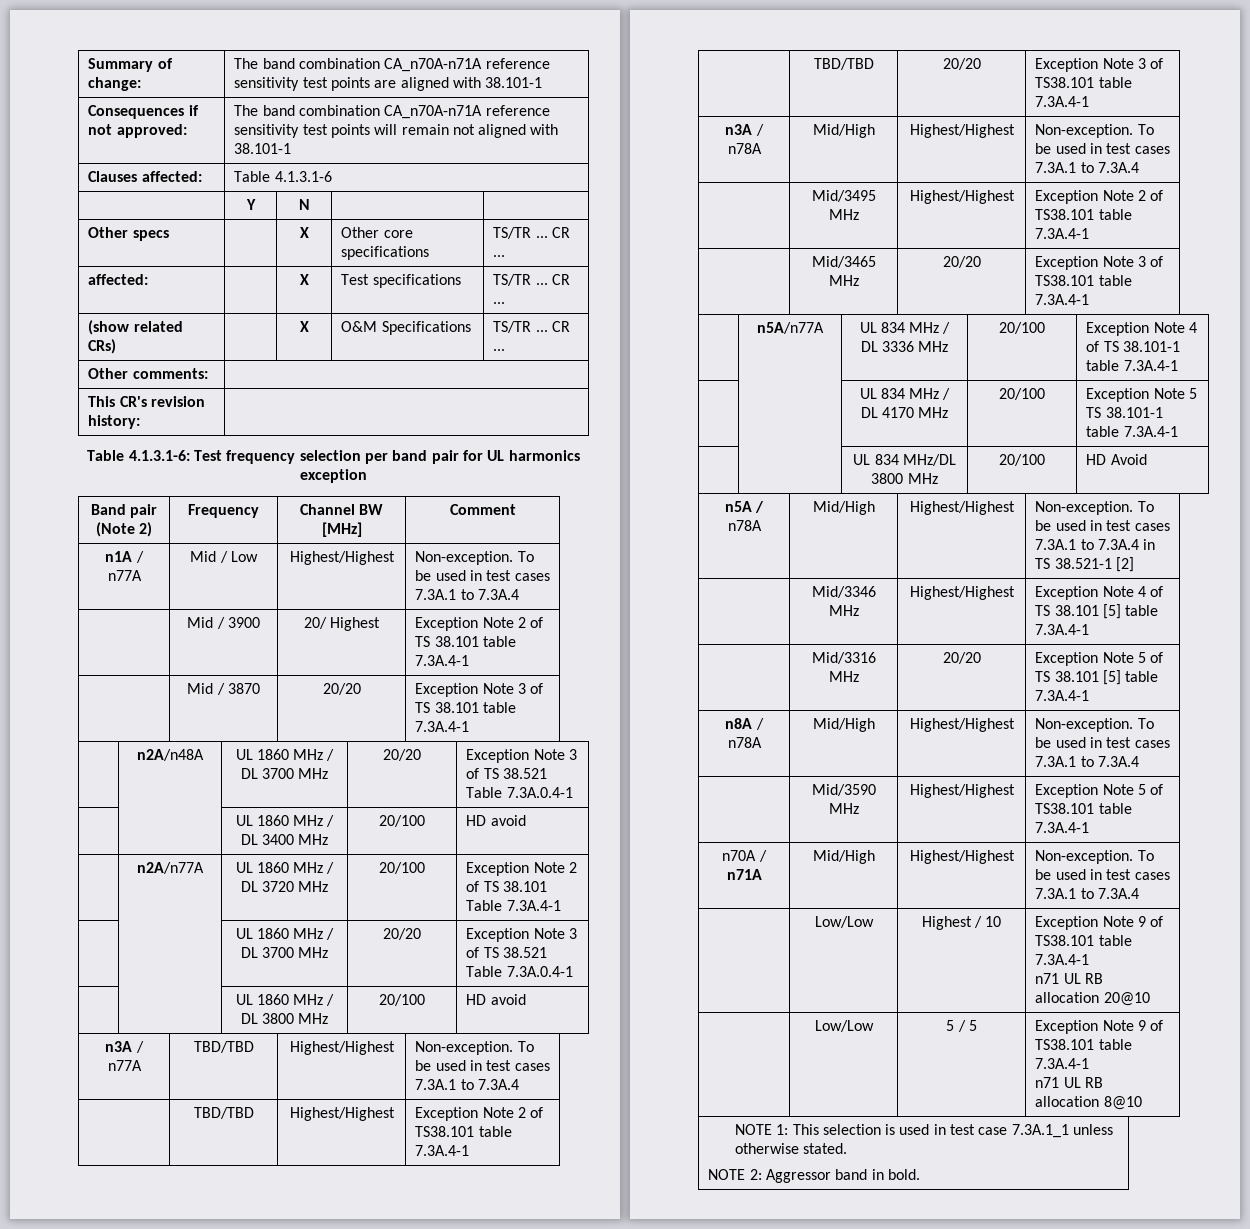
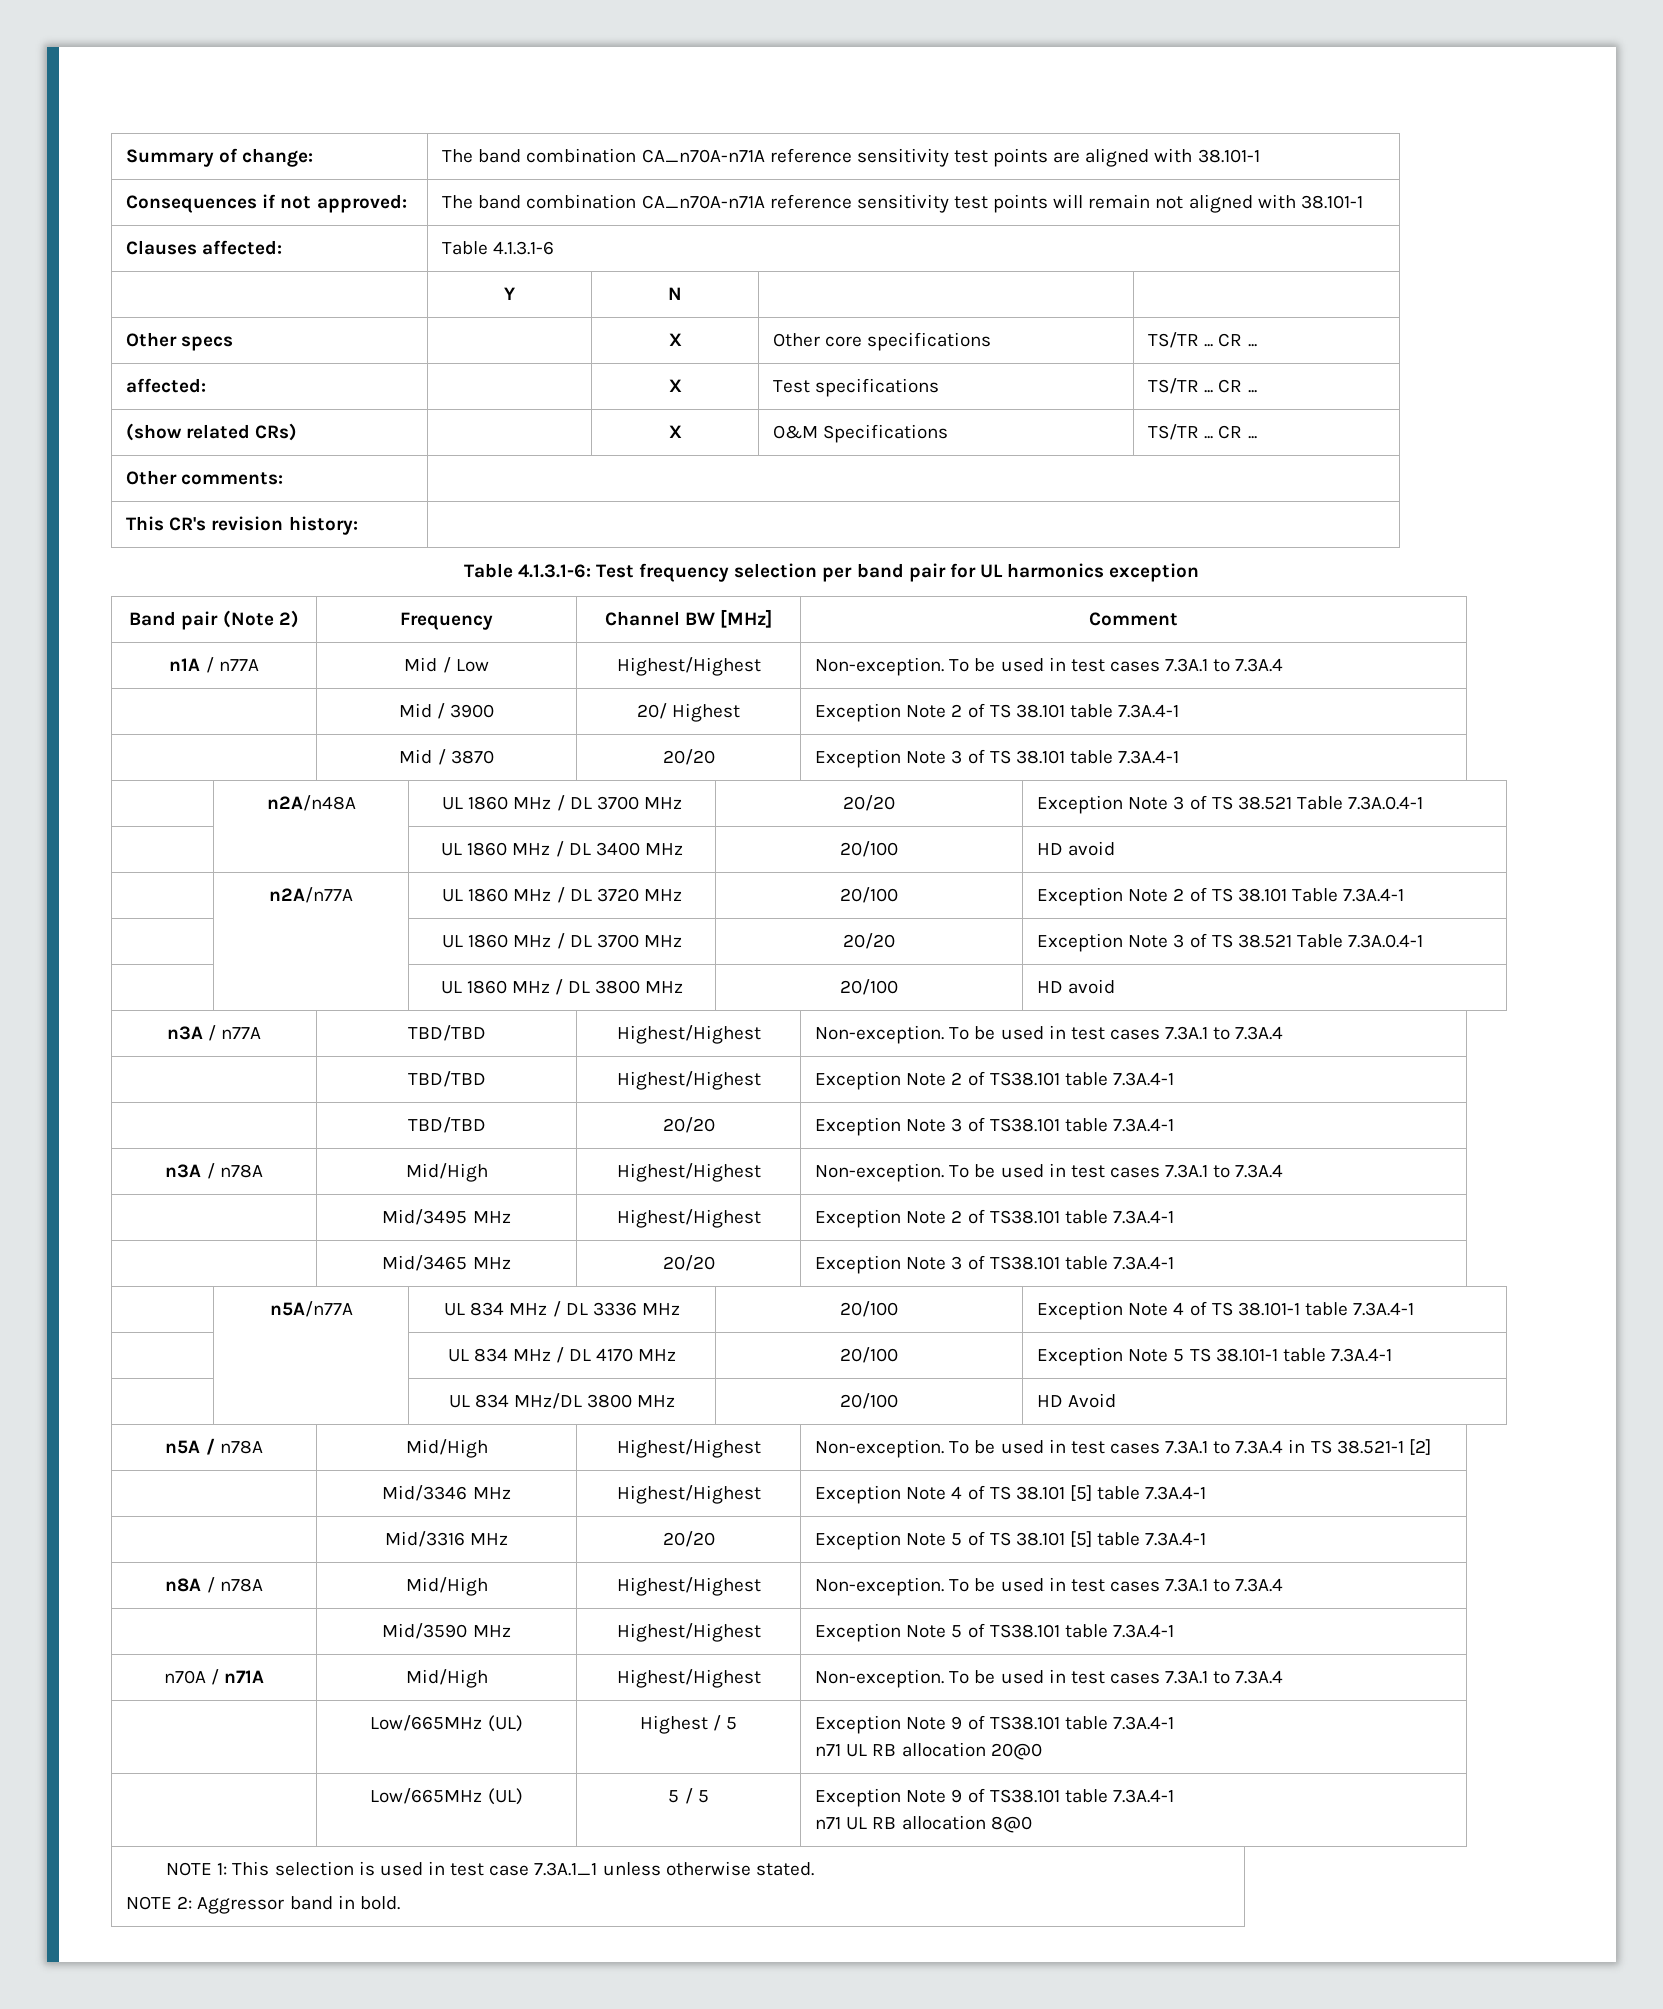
- | Low/Low | Highest / 10 | Exception Note 9 of TS38.101 table 7.3A.4-1
- n71 UL RB allocation 20@10
- | Low/Low | 5 / 5 | Exception Note 9 of TS38.101 table 7.3A.4-1
- n71 UL RB allocation 8@10
+ | Low/665MHz (UL) | Highest / 5 | Exception Note 9 of TS38.101 table 7.3A.4-1
+ n71 UL RB allocation 20@0
+ | Low/665MHz (UL) | 5 / 5 | Exception Note 9 of TS38.101 table 7.3A.4-1
+ n71 UL RB allocation 8@0

